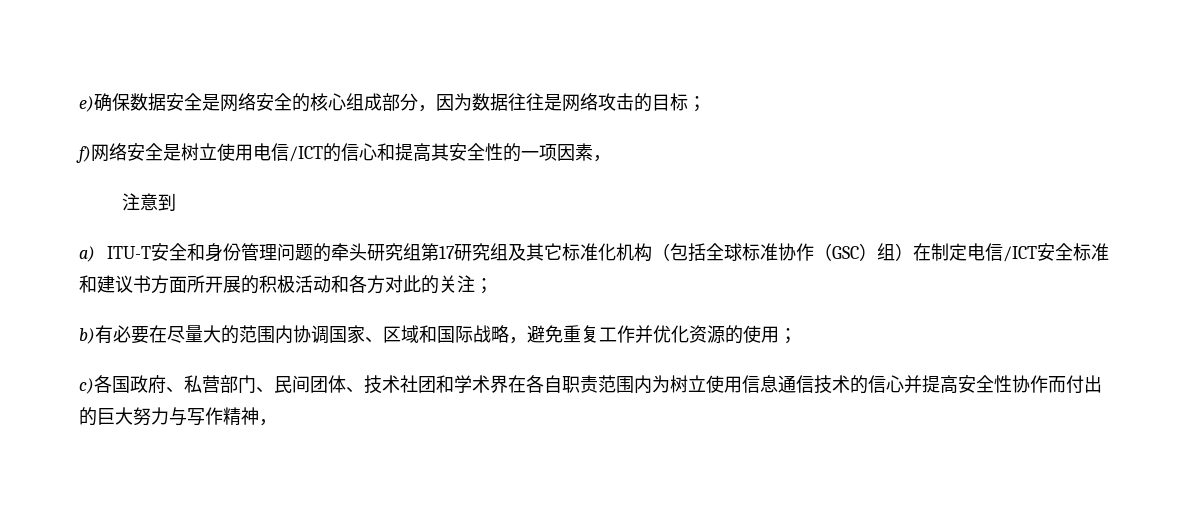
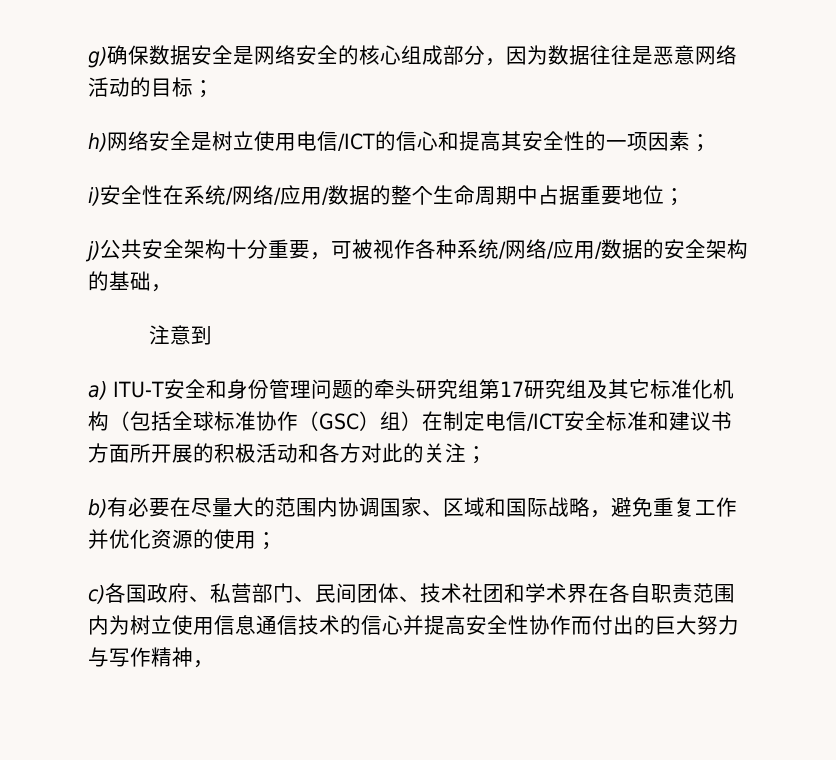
- e)确保数据安全是网络安全的核心组成部分，因为数据往往是网络攻击的目标；
+ g)确保数据安全是网络安全的核心组成部分，因为数据往往是恶意网络活动的目标；
- f)网络安全是树立使用电信/ICT的信心和提高其安全性的一项因素，
+ h)网络安全是树立使用电信/ICT的信心和提高其安全性的一项因素；
+ i)安全性在系统/网络/应用/数据的整个生命周期中占据重要地位；
+ j)公共安全架构十分重要，可被视作各种系统/网络/应用/数据的安全架构的基础，

